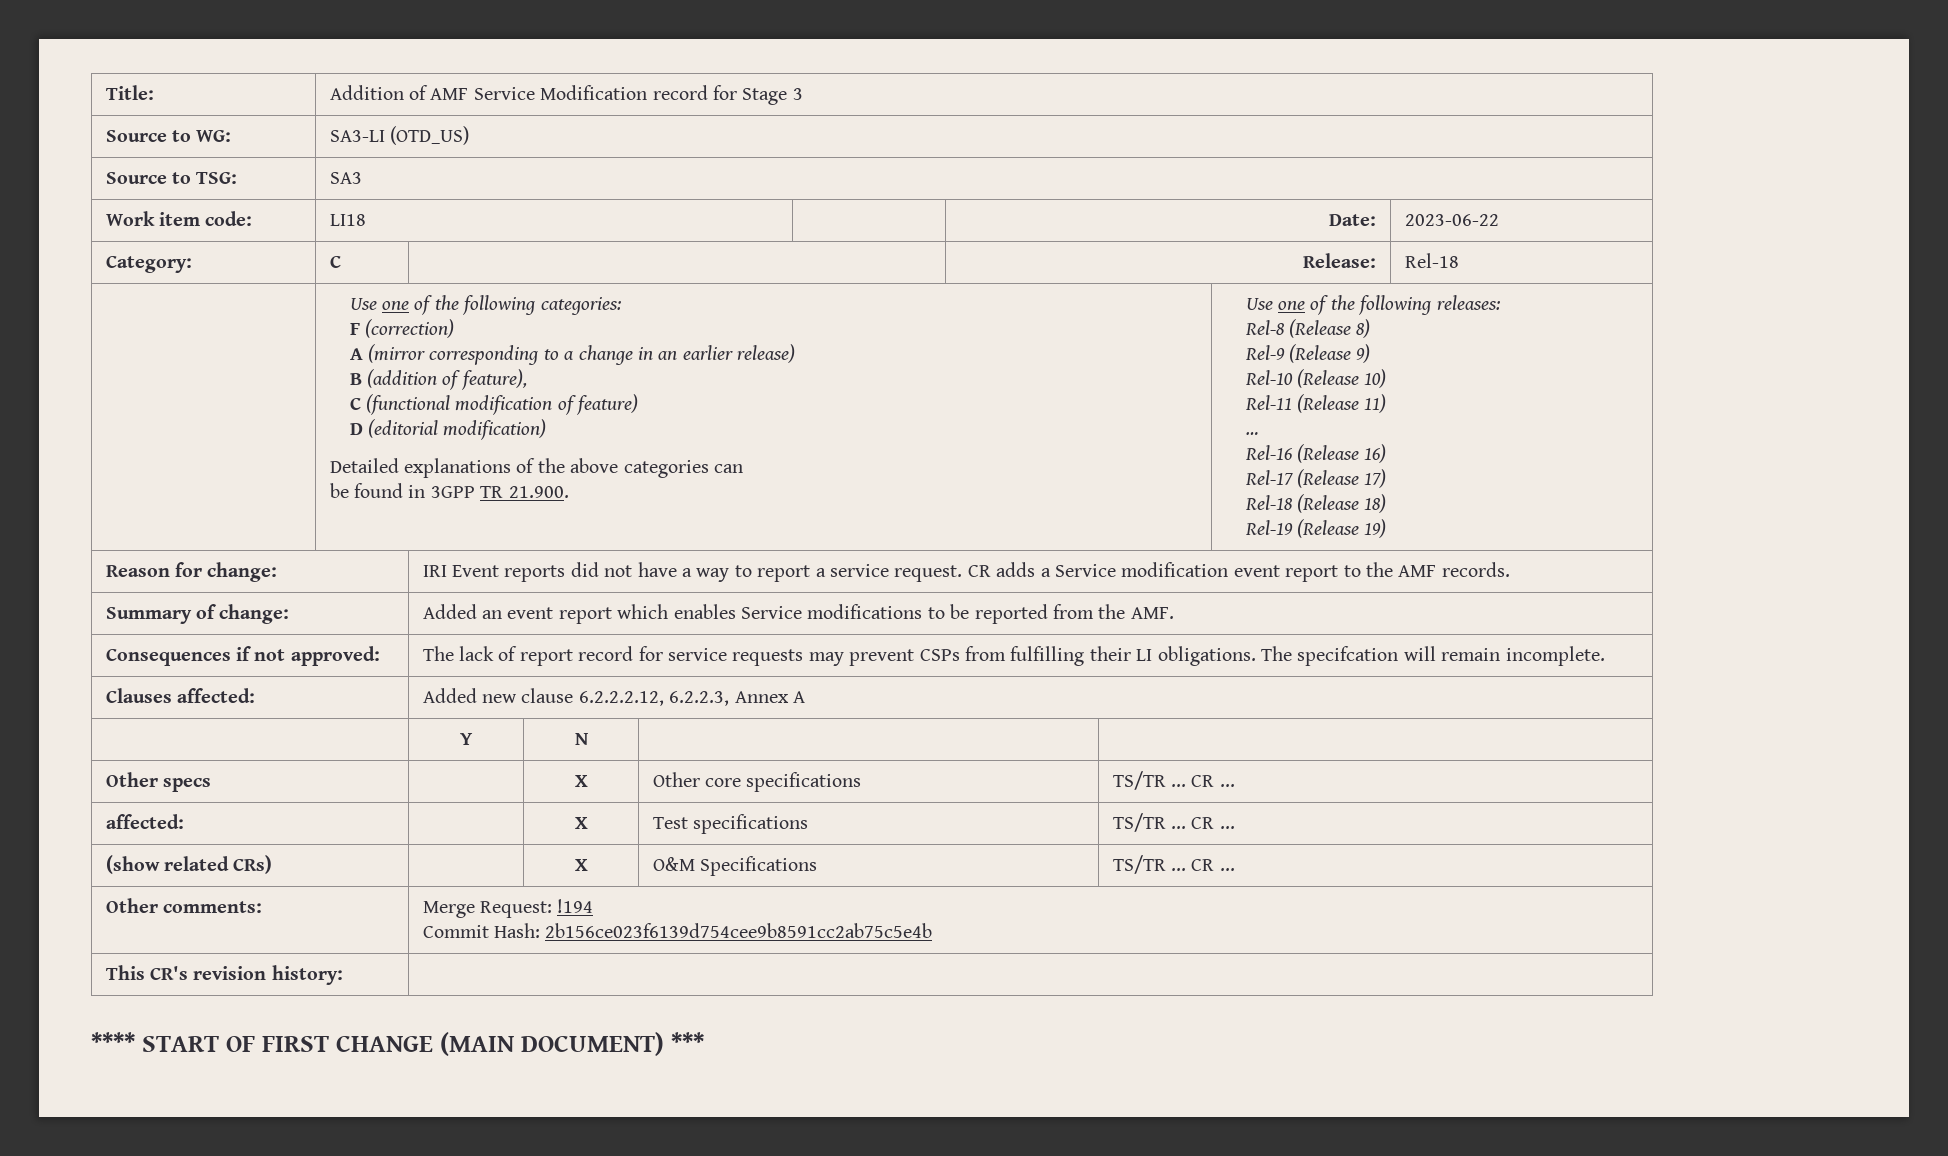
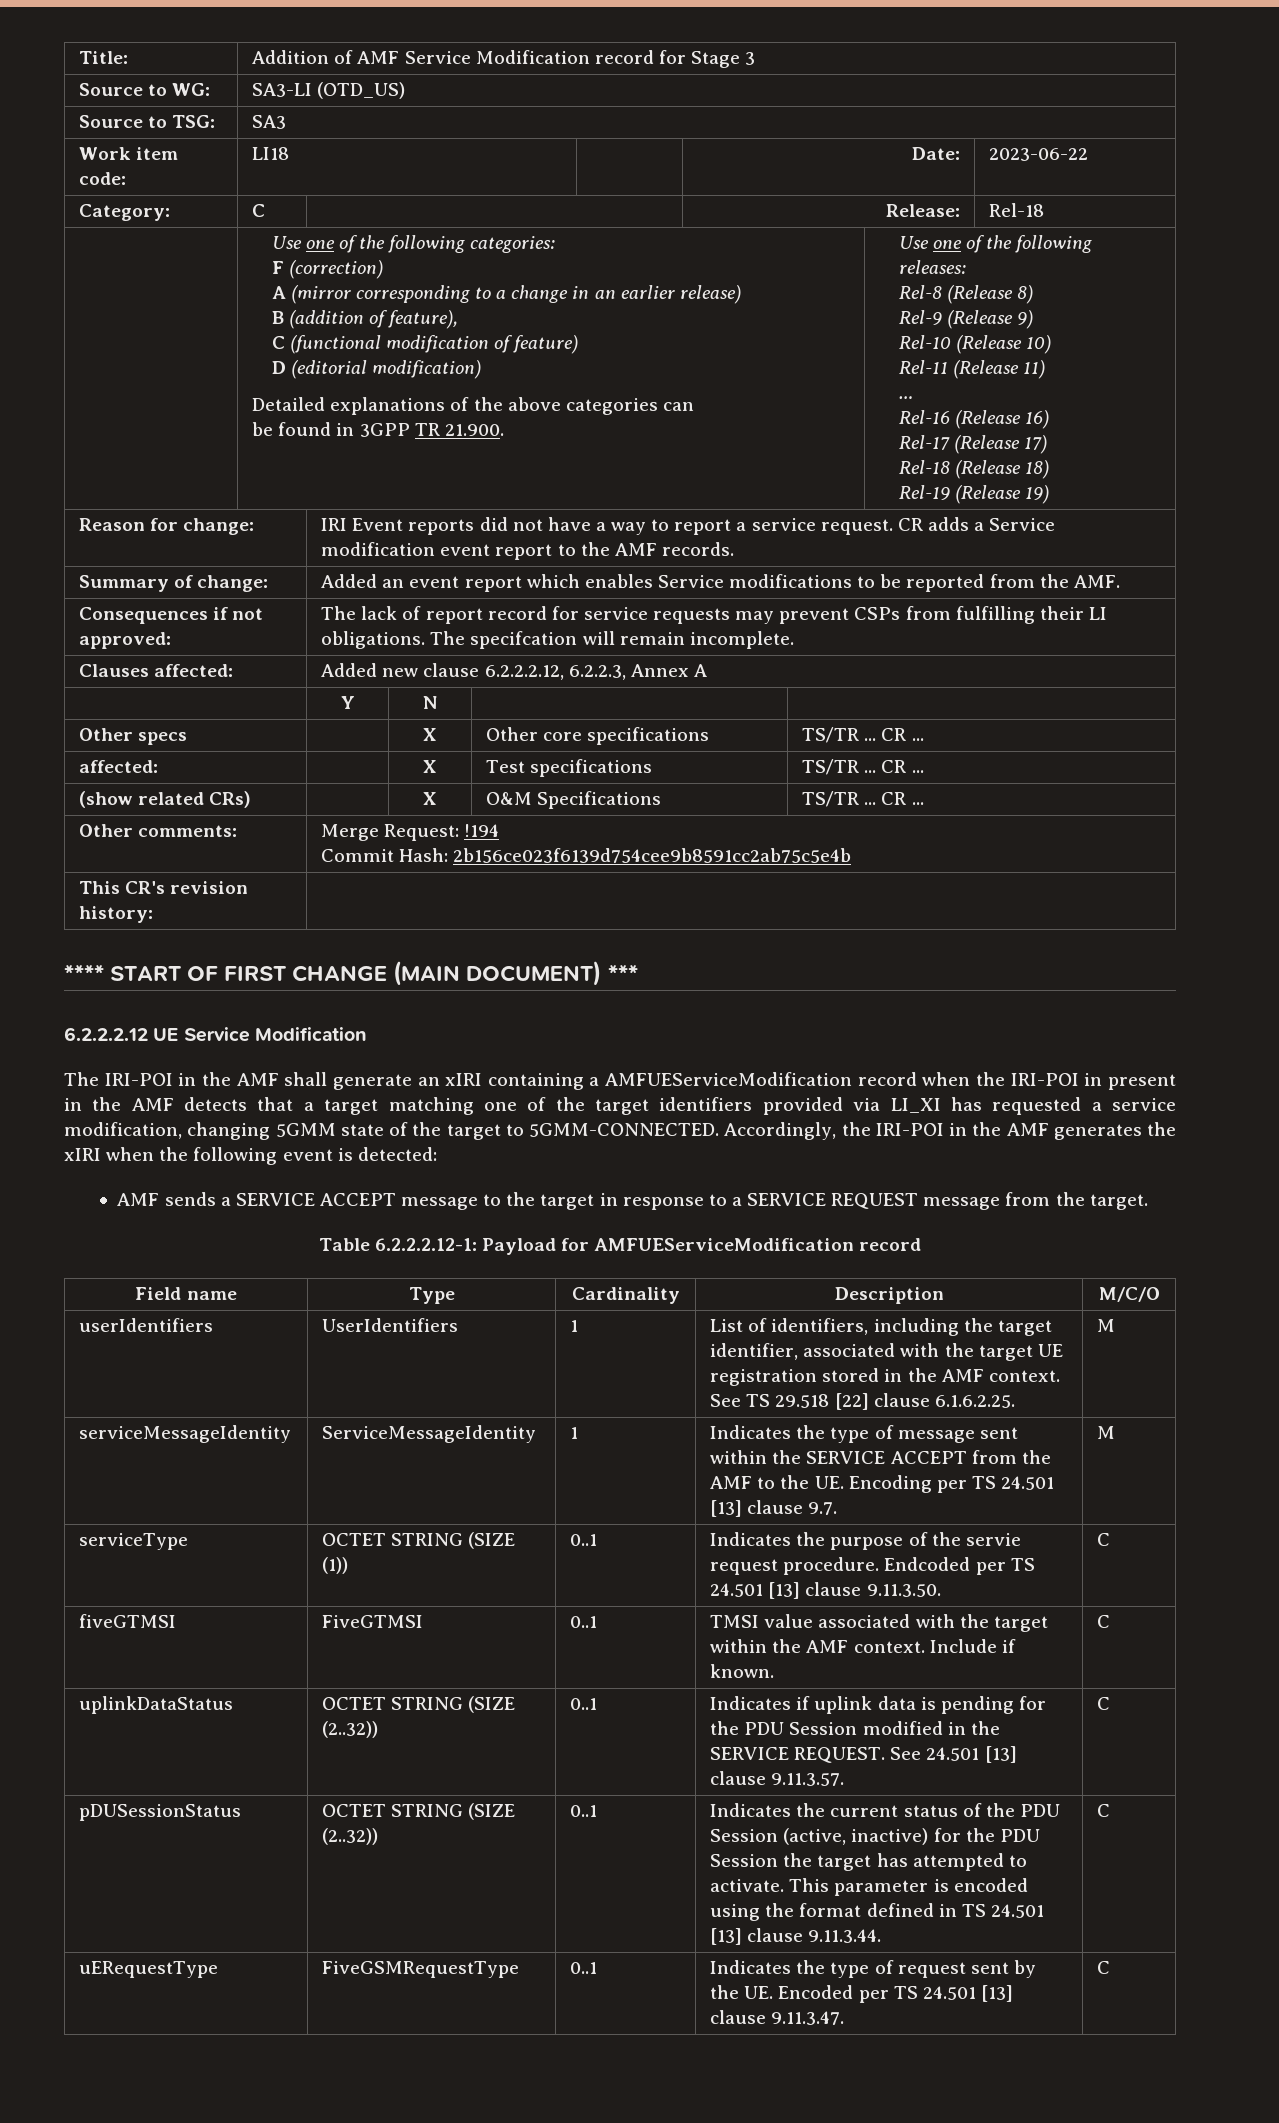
+ 6.2.2.2.12 UE Service Modification
+ The IRI-POI in the AMF shall generate an xIRI containing a AMFUEServiceModification record when the IRI-POI in present in the AMF detects that a target matching one of the target identifiers provided via LI_XI has requested a service modification, changing 5GMM state of the target to 5GMM-CONNECTED. Accordingly, the IRI-POI in the AMF generates the xIRI when the following event is detected:
+ AMF sends a SERVICE ACCEPT message to the target in response to a SERVICE REQUEST message from the target.
+ Table 6.2.2.2.12-1: Payload for AMFUEServiceModification record
+ Field name | Type | Cardinality | Description | M/C/O
+ userIdentifiers | UserIdentifiers | 1 | List of identifiers, including the target identifier, associated with the target UE registration stored in the AMF context. See TS 29.518 [22] clause 6.1.6.2.25. | M
+ serviceMessageIdentity | ServiceMessageIdentity | 1 | Indicates the type of message sent within the SERVICE ACCEPT from the AMF to the UE. Encoding per TS 24.501 [13] clause 9.7. | M
+ serviceType | OCTET STRING (SIZE (1)) | 0..1 | Indicates the purpose of the servie request procedure. Endcoded per TS 24.501 [13] clause 9.11.3.50. | C
+ fiveGTMSI | FiveGTMSI | 0..1 | TMSI value associated with the target within the AMF context. Include if known. | C
+ uplinkDataStatus | OCTET STRING (SIZE (2..32)) | 0..1 | Indicates if uplink data is pending for the PDU Session modified in the SERVICE REQUEST. See 24.501 [13] clause 9.11.3.57. | C
+ pDUSessionStatus | OCTET STRING (SIZE (2..32)) | 0..1 | Indicates the current status of the PDU Session (active, inactive) for the PDU Session the target has attempted to activate. This parameter is encoded using the format defined in TS 24.501 [13] clause 9.11.3.44. | C
+ uERequestType | FiveGSMRequestType | 0..1 | Indicates the type of request sent by the UE. Encoded per TS 24.501 [13] clause 9.11.3.47. | C

